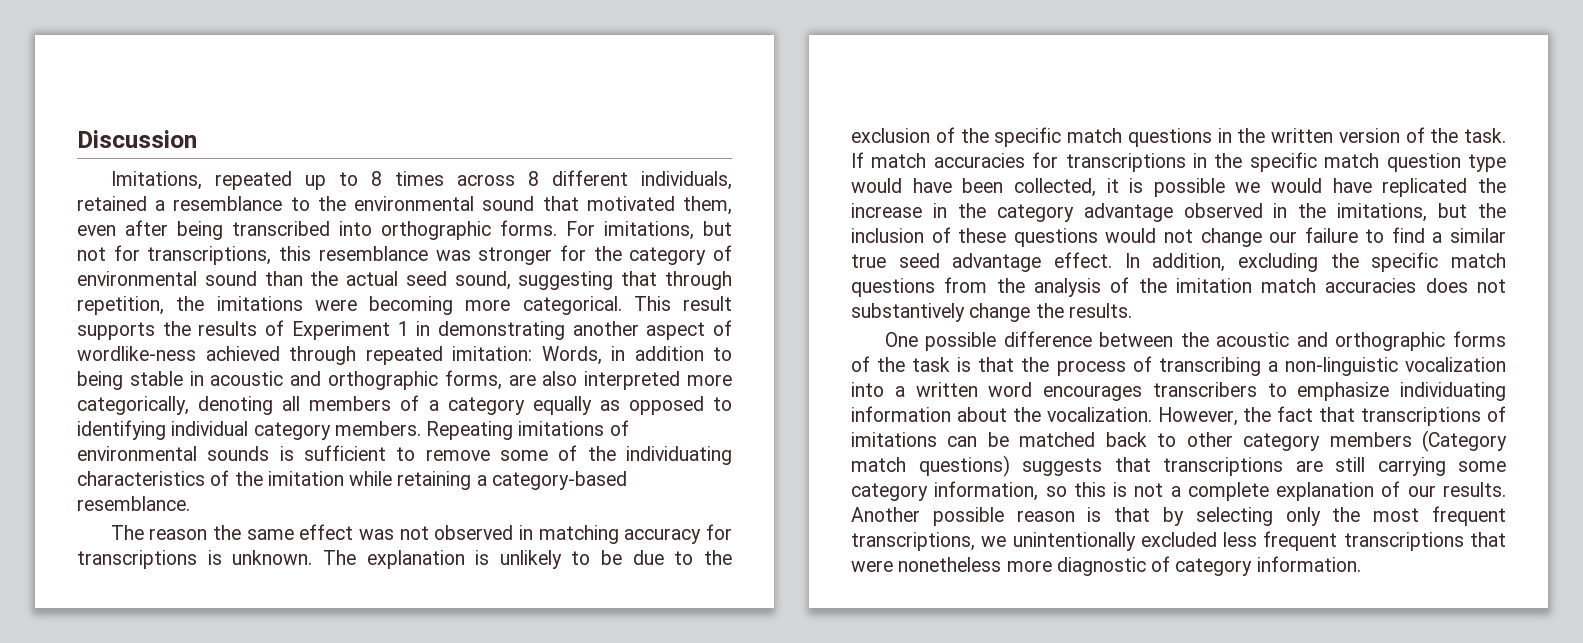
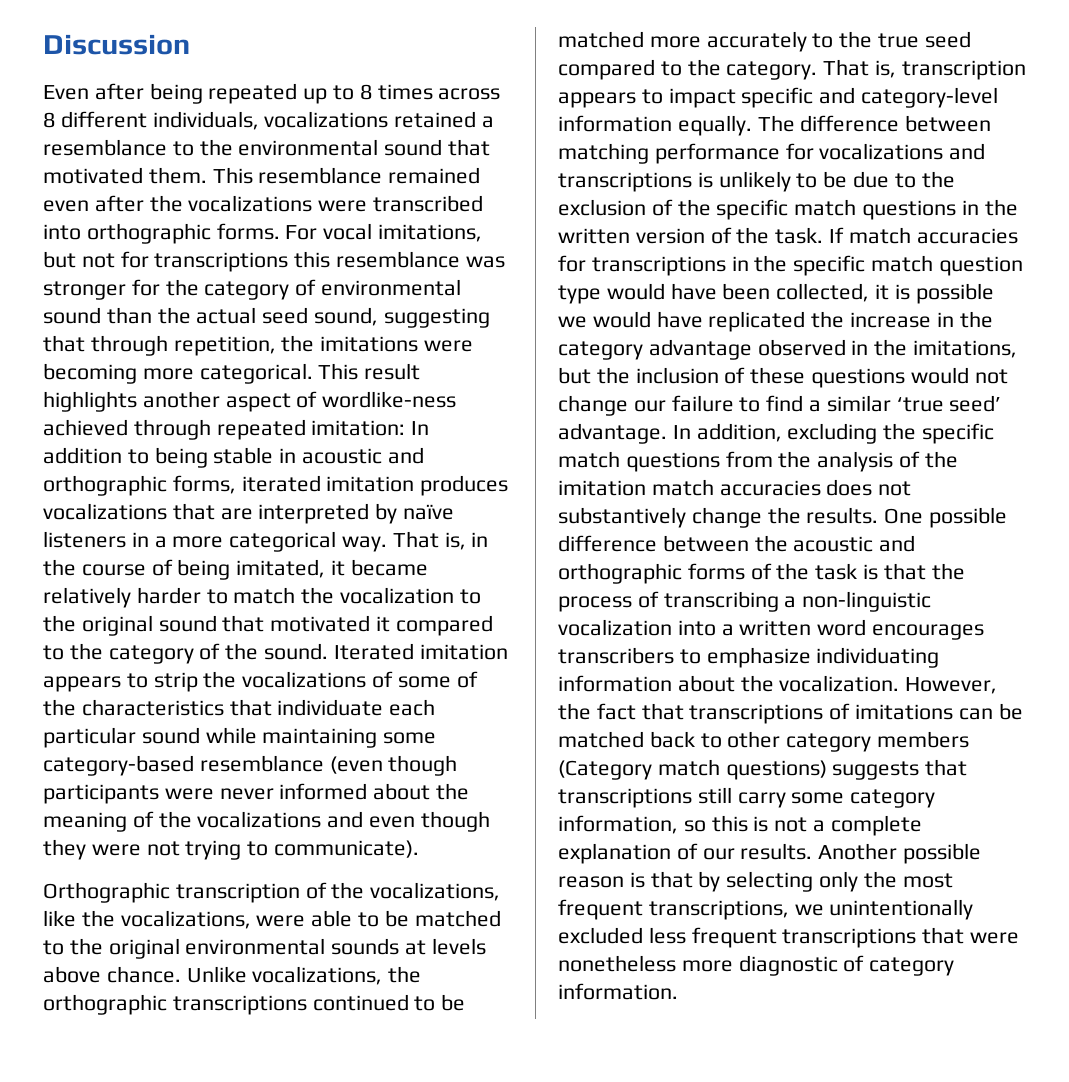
- Imitations, repeated up to 8 times across 8 different individuals, retained a resemblance to the environmental sound that motivated them, even after being transcribed into orthographic forms.
+ Even after being repeated up to 8 times across 8 different individuals, vocalizations retained a resemblance to the environmental sound that motivated them. This resemblance remained even after the vocalizations were transcribed into orthographic forms.
- For imitations, but not for transcriptions, this resemblance was stronger for the category of environmental sound than the actual seed sound, suggesting that through repetition, the imitations were becoming more categorical.
+ For vocal imitations, but not for transcriptions this resemblance was stronger for the category of environmental sound than the actual seed sound, suggesting that through repetition, the imitations were becoming more categorical.
- This result supports the results of Experiment 1 in demonstrating another aspect of wordlike-ness achieved through repeated imitation: Words, in addition to being stable in acoustic and orthographic forms, are also interpreted more categorically, denoting all members of a category equally as opposed to identifying individual category members. Repeating imitations of environmental sounds is sufficient to remove some of the individuating characteristics of the imitation while retaining a category-based resemblance.
- The reason the same effect was not observed in matching accuracy for transcriptions is unknown. The explanation is unlikely to be due to the exclusion of the specific match questions in the written version of the task.
+ This result highlights another aspect of wordlike-ness achieved through repeated imitation: In addition to being stable in acoustic and orthographic forms, iterated imitation produces vocalizations that are interpreted by naïve listeners in a more categorical way. That is, in the course of being imitated, it became relatively harder to match the vocalization to the original sound that motivated it compared to the category of the sound. Iterated imitation appears to strip the vocalizations of some of the characteristics that individuate each particular sound while maintaining some category-based resemblance (even though participants were never informed about the meaning of the vocalizations and even though they were not trying to communicate).
+ Orthographic transcription of the vocalizations, like the vocalizations, were able to be matched to the original environmental sounds at levels above chance. Unlike vocalizations, the orthographic transcriptions continued to be matched more accurately to the true seed compared to the category. That is, transcription appears to impact specific and category-level information equally. The difference between matching performance for vocalizations and transcriptions is unlikely to be due to the exclusion of the specific match questions in the written version of the task.
- If match accuracies for transcriptions in the specific match question type would have been collected, it is possible we would have replicated the increase in the category advantage observed in the imitations, but the inclusion of these questions would not change our failure to find a similar true seed advantage effect.
+ If match accuracies for transcriptions in the specific match question type would have been collected, it is possible we would have replicated the increase in the category advantage observed in the imitations, but the inclusion of these questions would not change our failure to find a similar ‘true seed’ advantage.
- In addition, excluding the specific match questions from the analysis of the imitation match accuracies does not substantively change the results.
- One possible difference between the acoustic and orthographic forms of the task is that the process of transcribing a non-linguistic vocalization into a written word encourages transcribers to emphasize individuating information about the vocalization.
+ In addition, excluding the specific match questions from the analysis of the imitation match accuracies does not substantively change the results. One possible difference between the acoustic and orthographic forms of the task is that the process of transcribing a non-linguistic vocalization into a written word encourages transcribers to emphasize individuating information about the vocalization.
- However, the fact that transcriptions of imitations can be matched back to other category members (Category match questions) suggests that transcriptions are still carrying some category information, so this is not a complete explanation of our results.
+ However, the fact that transcriptions of imitations can be matched back to other category members (Category match questions) suggests that transcriptions still carry some category information, so this is not a complete explanation of our results.

